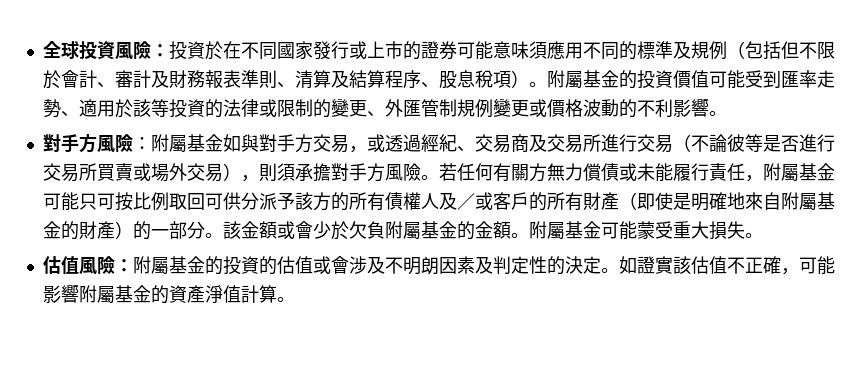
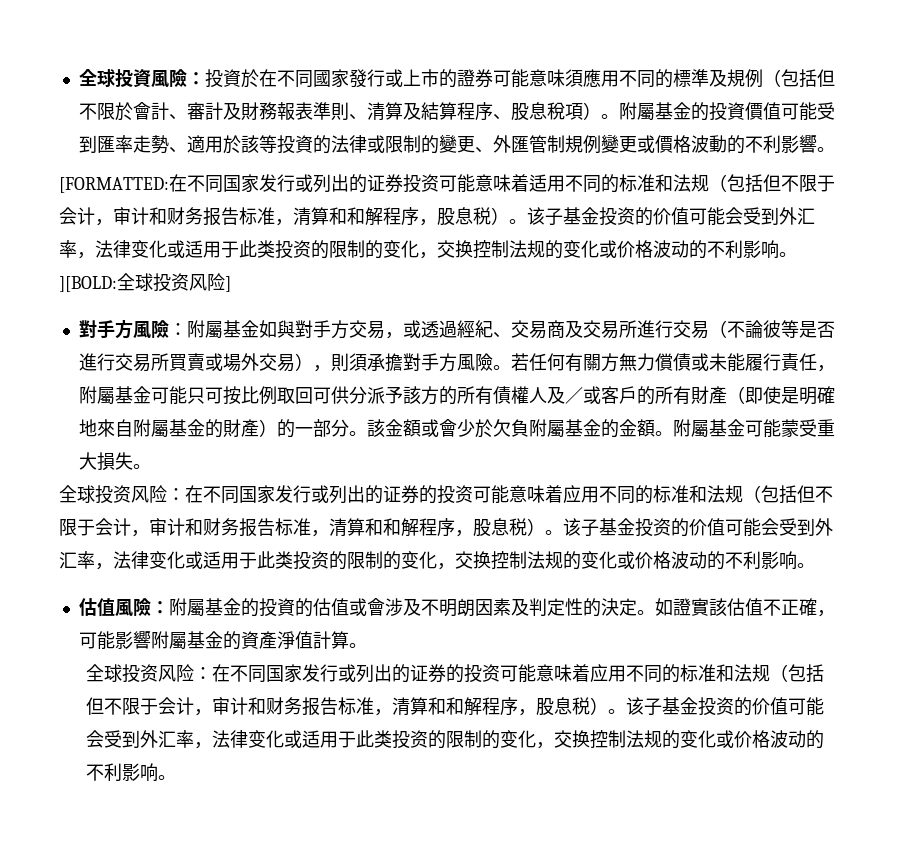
+ [FORMATTED:在不同国家发行或列出的证券投资可能意味着适用不同的标准和法规（包括但不限于会计，审计和财务报告标准，清算和和解程序，股息税）。该子基金投资的价值可能会受到外汇率，法律变化或适用于此类投资的限制的变化，交换控制法规的变化或价格波动的不利影响。][BOLD:全球投资风险]
  附屬基金可能蒙受重大損失。
+ 全球投资风险：在不同国家发行或列出的证券的投资可能意味着应用不同的标准和法规（包括但不限于会计，审计和财务报告标准，清算和和解程序，股息税）。该子基金投资的价值可能会受到外汇率，法律变化或适用于此类投资的限制的变化，交换控制法规的变化或价格波动的不利影响。
  如證實該估值不正確，可能影響附屬基金的資產淨值計算。
+ 全球投资风险：在不同国家发行或列出的证券的投资可能意味着应用不同的标准和法规（包括但不限于会计，审计和财务报告标准，清算和和解程序，股息税）。该子基金投资的价值可能会受到外汇率，法律变化或适用于此类投资的限制的变化，交换控制法规的变化或价格波动的不利影响。

